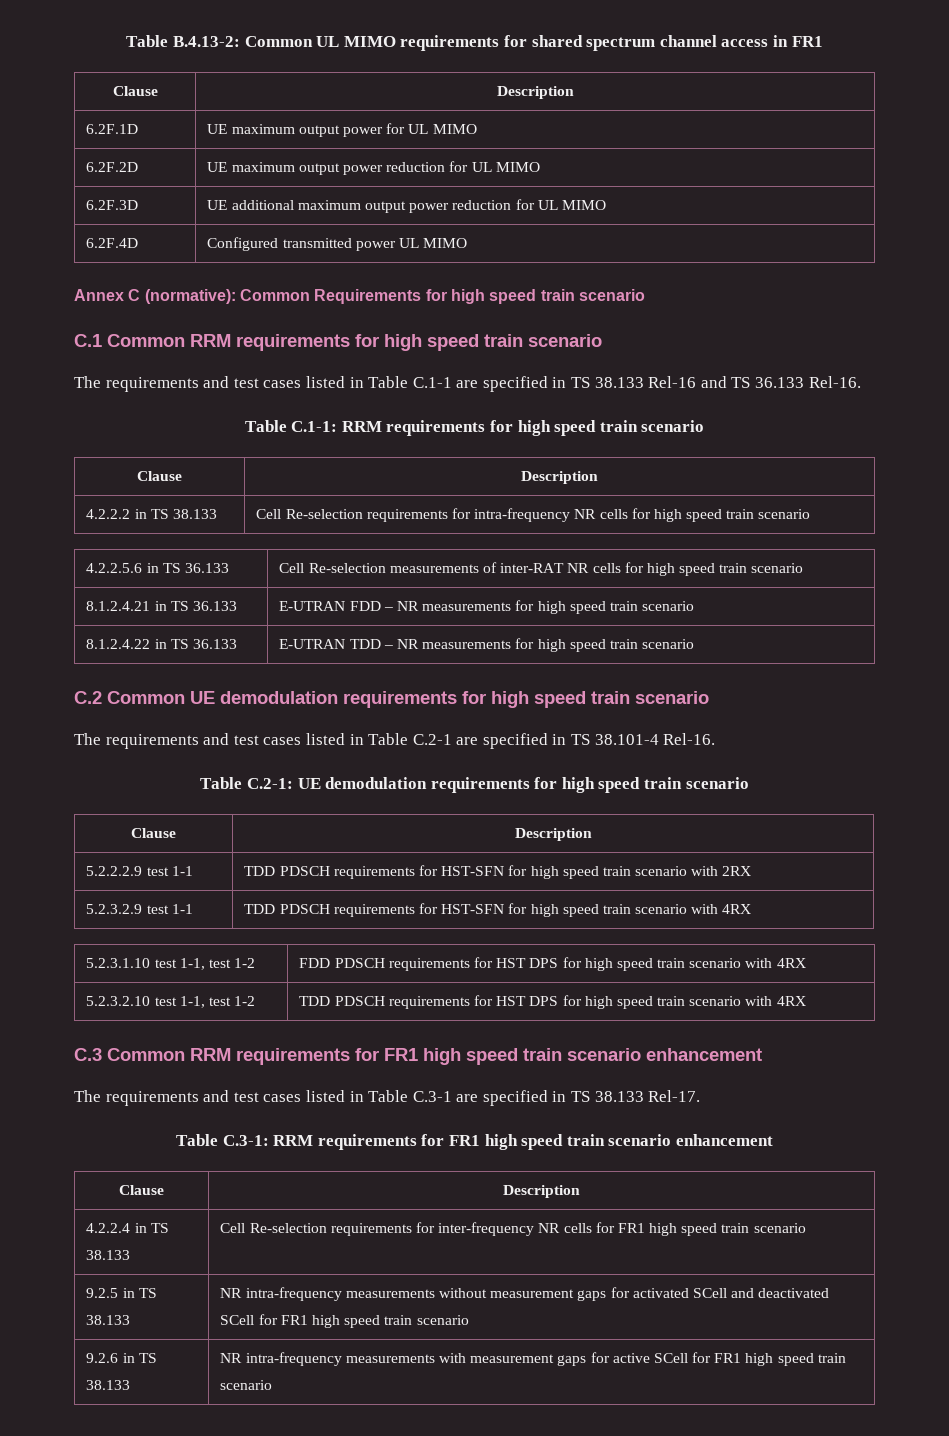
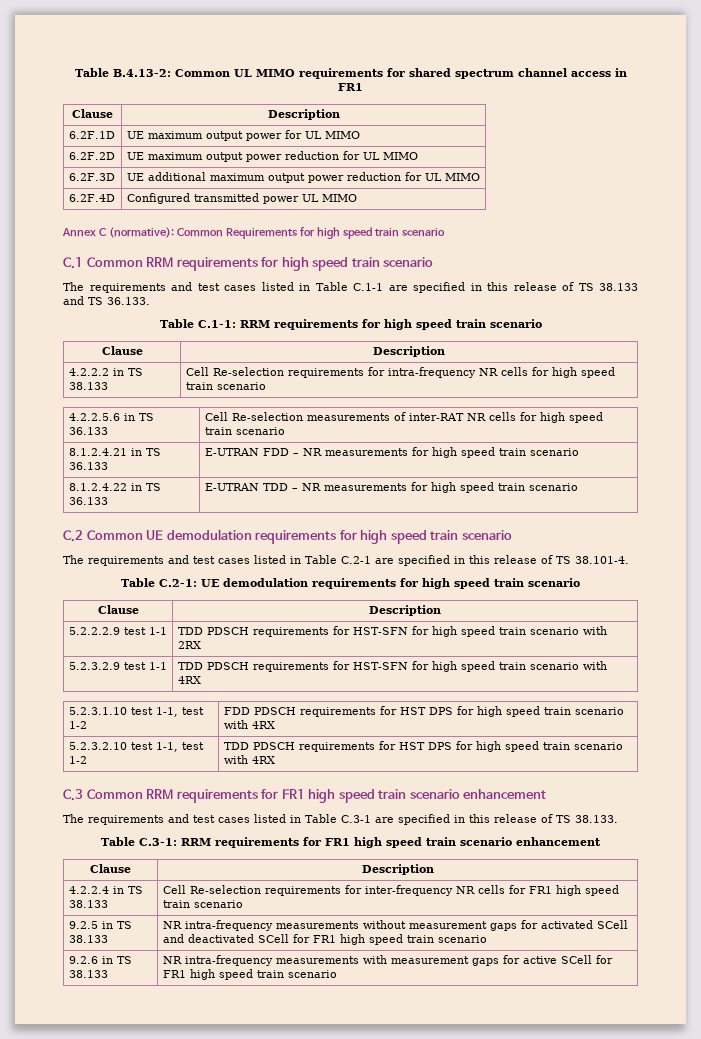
- The requirements and test cases listed in Table C.1-1 are specified in TS 38.133 Rel-16 and TS 36.133 Rel-16.
+ The requirements and test cases listed in Table C.1-1 are specified in this release of TS 38.133 and TS 36.133.
- The requirements and test cases listed in Table C.2-1 are specified in TS 38.101-4 Rel-16.
+ The requirements and test cases listed in Table C.2-1 are specified in this release of TS 38.101-4.
- The requirements and test cases listed in Table C.3-1 are specified in TS 38.133 Rel-17.
+ The requirements and test cases listed in Table C.3-1 are specified in this release of TS 38.133.

